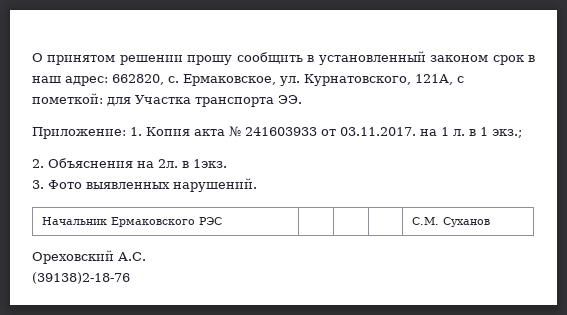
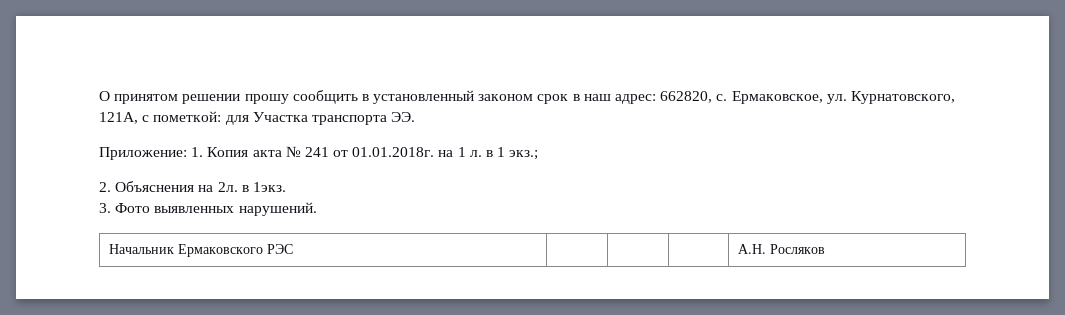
- Приложение: 1. Копия акта № 241603933 от 03.11.2017. на 1 л. в 1 экз.;
+ Приложение: 1. Копия акта № 241 от 01.01.2018г. на 1 л. в 1 экз.;
- Начальник Ермаковского РЭС | | | | С.М. Суханов
- Ореховский А.С.
- (39138)2-18-76
+ Начальник Ермаковского РЭС | | | | А.Н. Росляков

